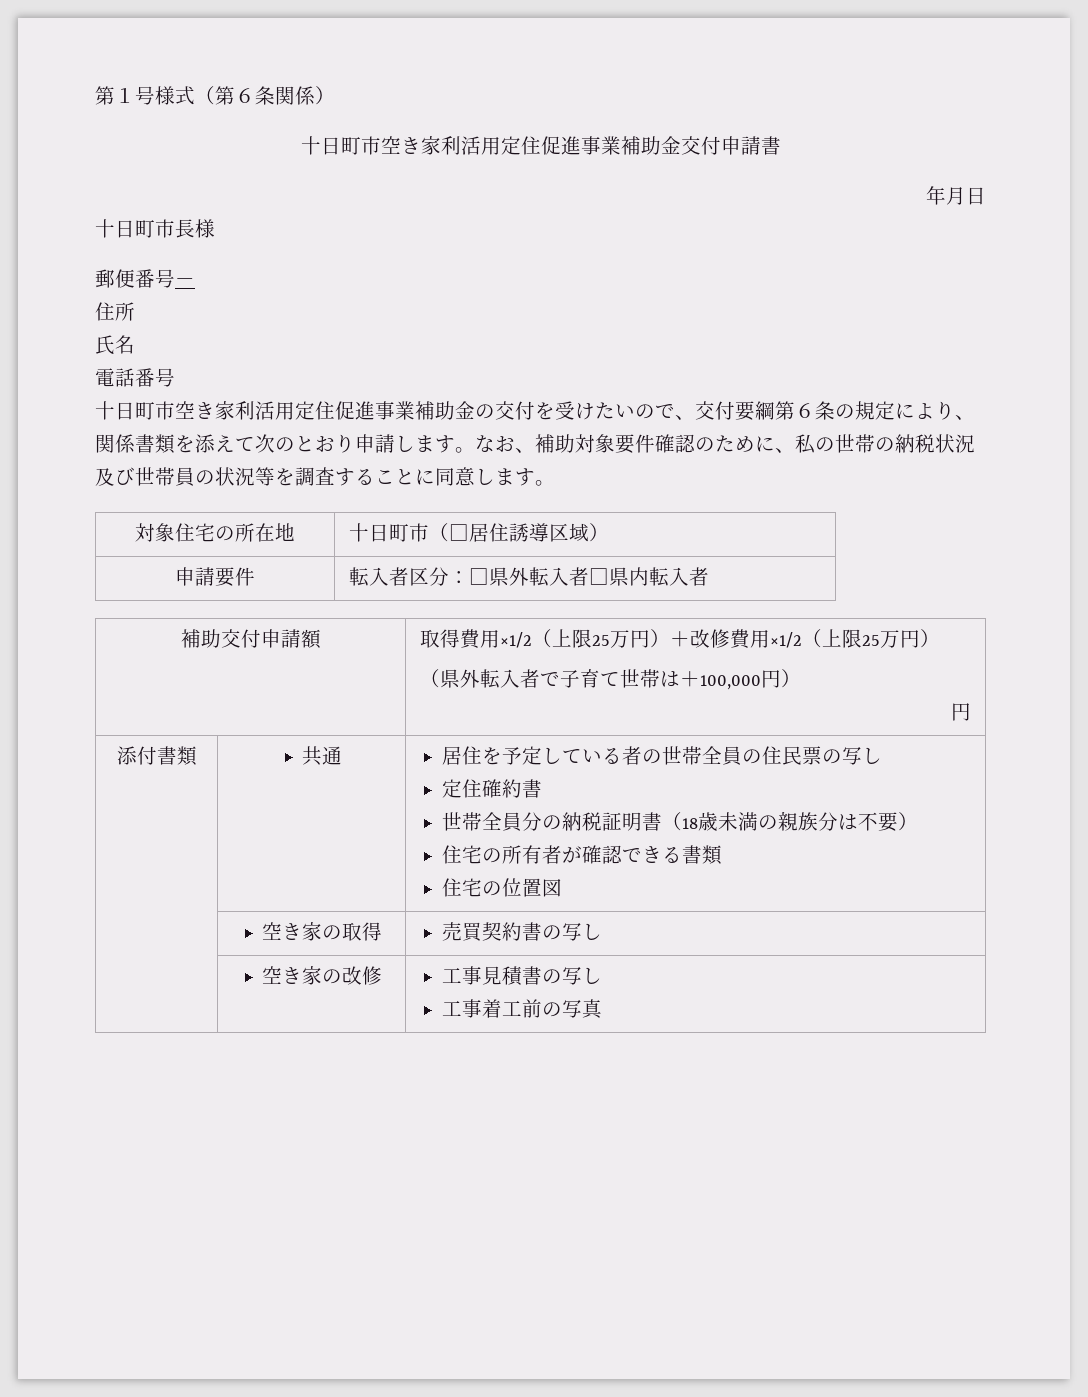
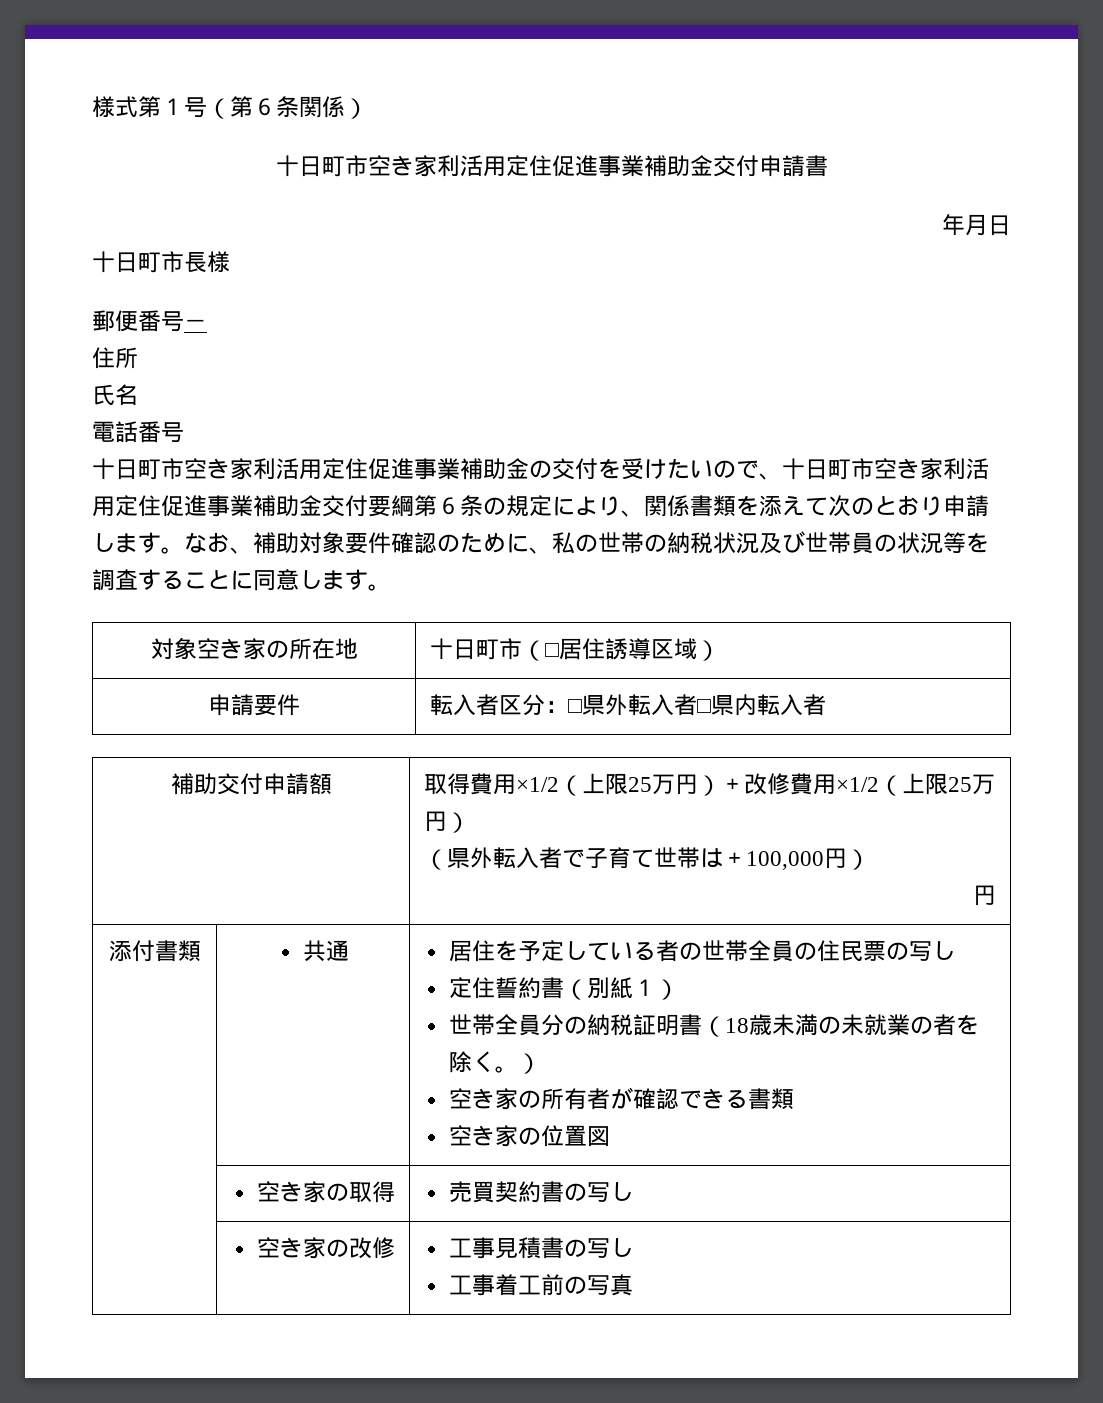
- 第１号様式（第６条関係）
+ 様式第１号（第６条関係）
- 十日町市空き家利活用定住促進事業補助金の交付を受けたいので、交付要綱第６条の規定により、関係書類を添えて次のとおり申請します。
+ 十日町市空き家利活用定住促進事業補助金の交付を受けたいので、十日町市空き家利活用定住促進事業補助金交付要綱第６条の規定により、関係書類を添えて次のとおり申請します。
- 対象住宅の所在地 | 十日町市（□居住誘導区域）
+ 対象空き家の所在地 | 十日町市（□居住誘導区域）
- 定住確約書
+ 定住誓約書（別紙１）
- 世帯全員分の納税証明書（18歳未満の親族分は不要）
- 住宅の所有者が確認できる書類
+ 世帯全員分の納税証明書（18歳未満の未就業の者を除く。）
+ 空き家の所有者が確認できる書類
- 住宅の位置図
+ 空き家の位置図

